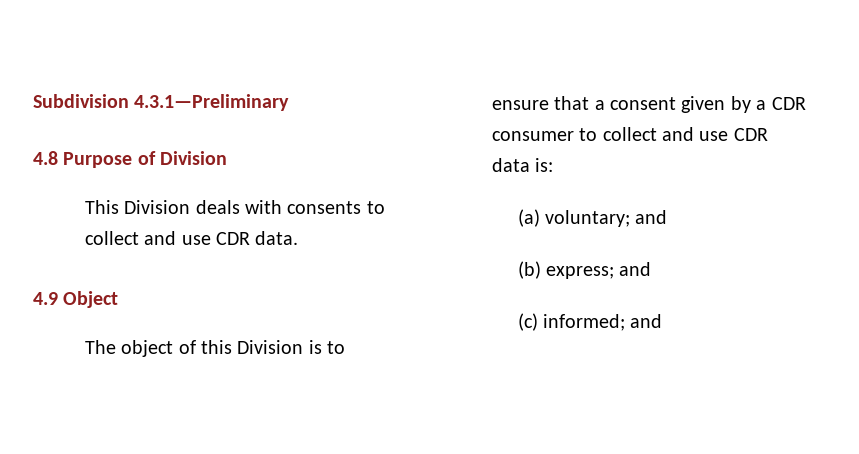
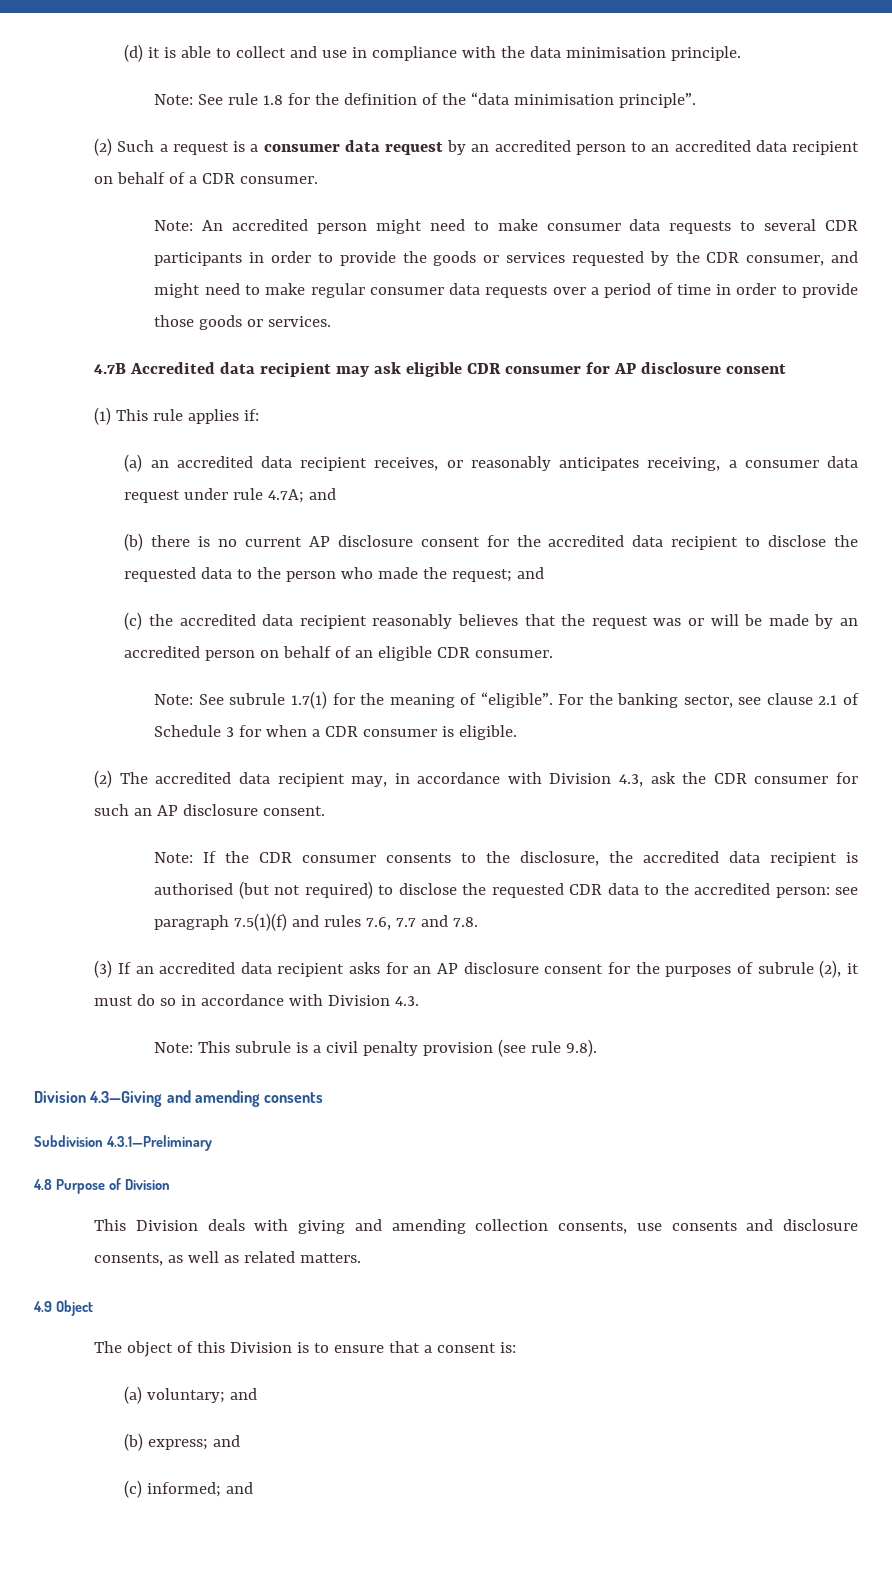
+ (d) it is able to collect and use in compliance with the data minimisation principle.
+ Note: See rule 1.8 for the definition of the “data minimisation principle”.
+ (2) Such a request is a consumer data request by an accredited person to an accredited data recipient on behalf of a CDR consumer.
+ Note: An accredited person might need to make consumer data requests to several CDR participants in order to provide the goods or services requested by the CDR consumer, and might need to make regular consumer data requests over a period of time in order to provide those goods or services.
+ 4.7B Accredited data recipient may ask eligible CDR consumer for AP disclosure consent
+ (1) This rule applies if:
+ (a) an accredited data recipient receives, or reasonably anticipates receiving, a consumer data request under rule 4.7A; and
+ (b) there is no current AP disclosure consent for the accredited data recipient to disclose the requested data to the person who made the request; and
+ (c) the accredited data recipient reasonably believes that the request was or will be made by an accredited person on behalf of an eligible CDR consumer.
+ Note: See subrule 1.7(1) for the meaning of “eligible”. For the banking sector, see clause 2.1 of Schedule 3 for when a CDR consumer is eligible.
+ (2) The accredited data recipient may, in accordance with Division 4.3, ask the CDR consumer for such an AP disclosure consent.
+ Note: If the CDR consumer consents to the disclosure, the accredited data recipient is authorised (but not required) to disclose the requested CDR data to the accredited person: see paragraph 7.5(1)(f) and rules 7.6, 7.7 and 7.8.
+ (3) If an accredited data recipient asks for an AP disclosure consent for the purposes of subrule (2), it must do so in accordance with Division 4.3.
+ Note: This subrule is a civil penalty provision (see rule 9.8).
+ Division 4.3—Giving and amending consents
- This Division deals with consents to collect and use CDR data.
+ This Division deals with giving and amending collection consents, use consents and disclosure consents, as well as related matters.
- The object of this Division is to ensure that a consent given by a CDR consumer to collect and use CDR data is:
+ The object of this Division is to ensure that a consent is:

